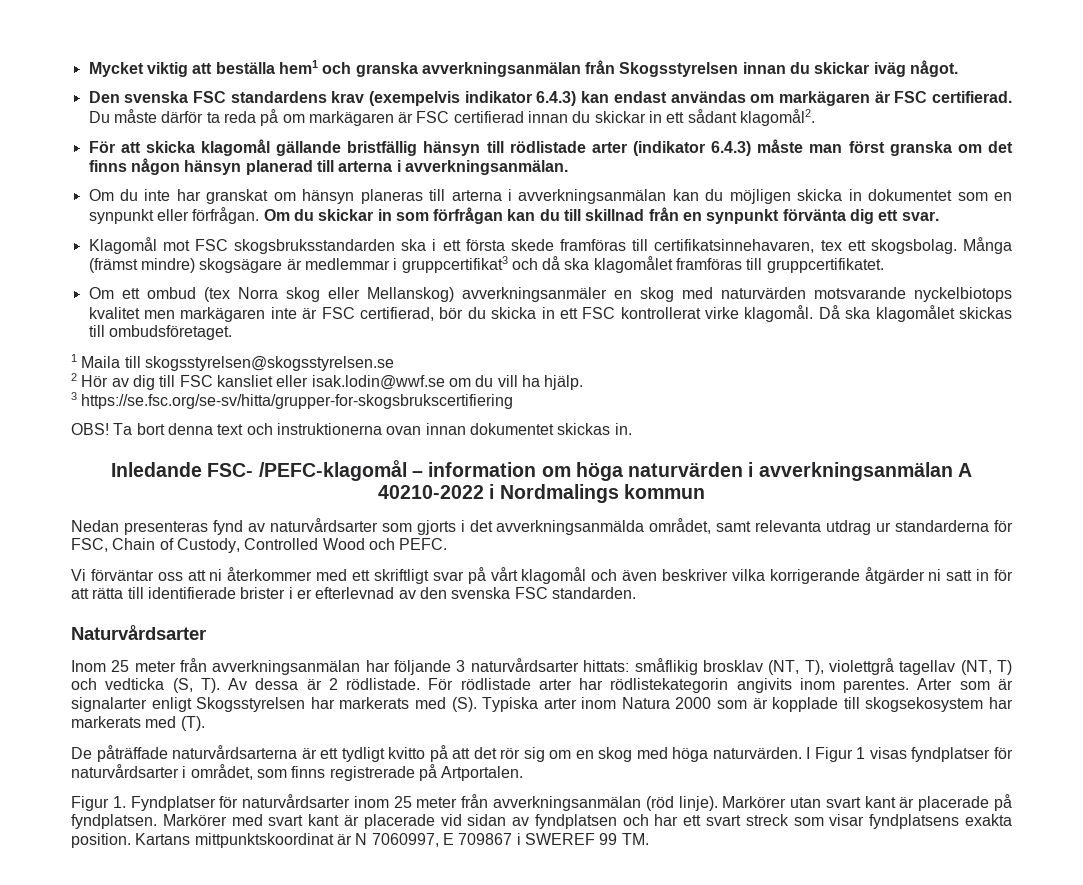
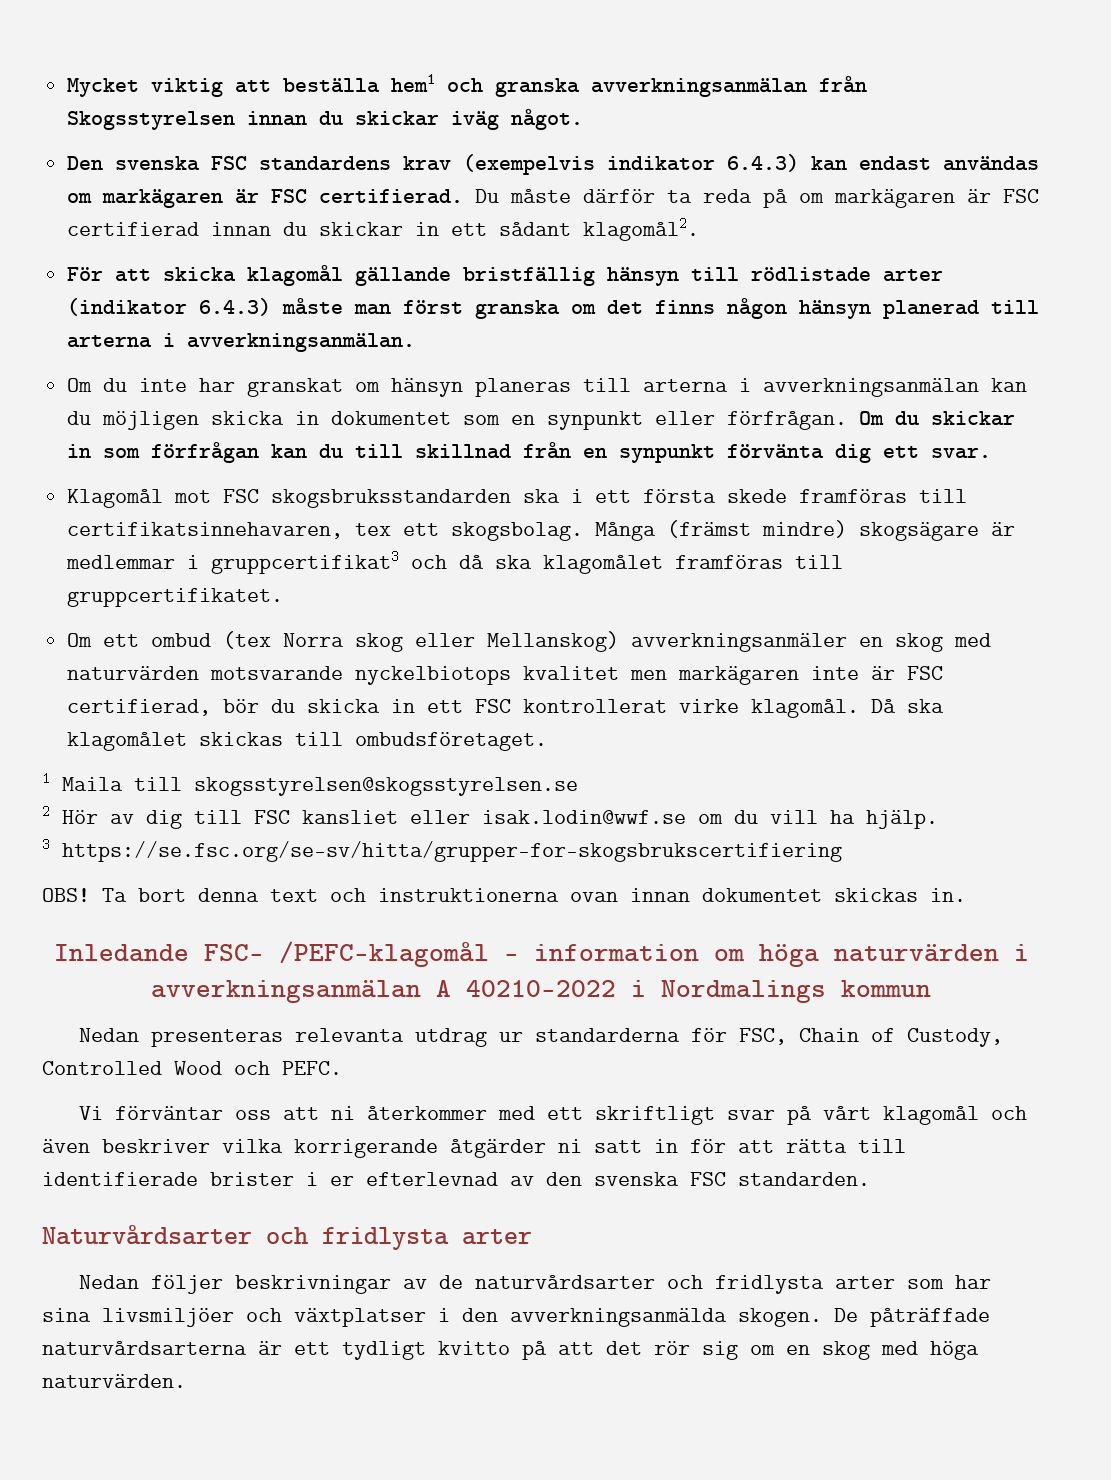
- Nedan presenteras fynd av naturvårdsarter som gjorts i det avverkningsanmälda området, samt relevanta utdrag ur standarderna för FSC, Chain of Custody, Controlled Wood och PEFC.
+ Nedan presenteras relevanta utdrag ur standarderna för FSC, Chain of Custody, Controlled Wood och PEFC.
- Naturvårdsarter
- Inom 25 meter från avverkningsanmälan har följande 3 naturvårdsarter hittats: småflikig brosklav (NT, T), violettgrå tagellav (NT, T) och vedticka (S, T). Av dessa är 2 rödlistade. För rödlistade arter har rödlistekategorin angivits inom parentes. Arter som är signalarter enligt Skogsstyrelsen har markerats med (S). Typiska arter inom Natura 2000 som är kopplade till skogsekosystem har markerats med (T).
- De påträffade naturvårdsarterna är ett tydligt kvitto på att det rör sig om en skog med höga naturvärden. I Figur 1 visas fyndplatser för naturvårdsarter i området, som finns registrerade på Artportalen.
- Figur 1. Fyndplatser för naturvårdsarter inom 25 meter från avverkningsanmälan (röd linje). Markörer utan svart kant är placerade på fyndplatsen. Markörer med svart kant är placerade vid sidan av fyndplatsen och har ett svart streck som visar fyndplatsens exakta position. Kartans mittpunktskoordinat är N 7060997, E 709867 i SWEREF 99 TM.
+ Naturvårdsarter och fridlysta arter
+ Nedan följer beskrivningar av de naturvårdsarter och fridlysta arter som har sina livsmiljöer och växtplatser i den avverkningsanmälda skogen. De påträffade naturvårdsarterna är ett tydligt kvitto på att det rör sig om en skog med höga naturvärden.

